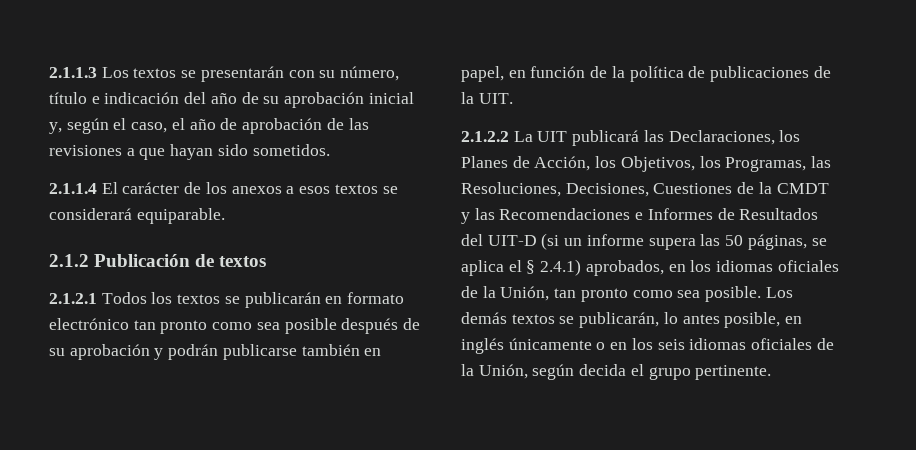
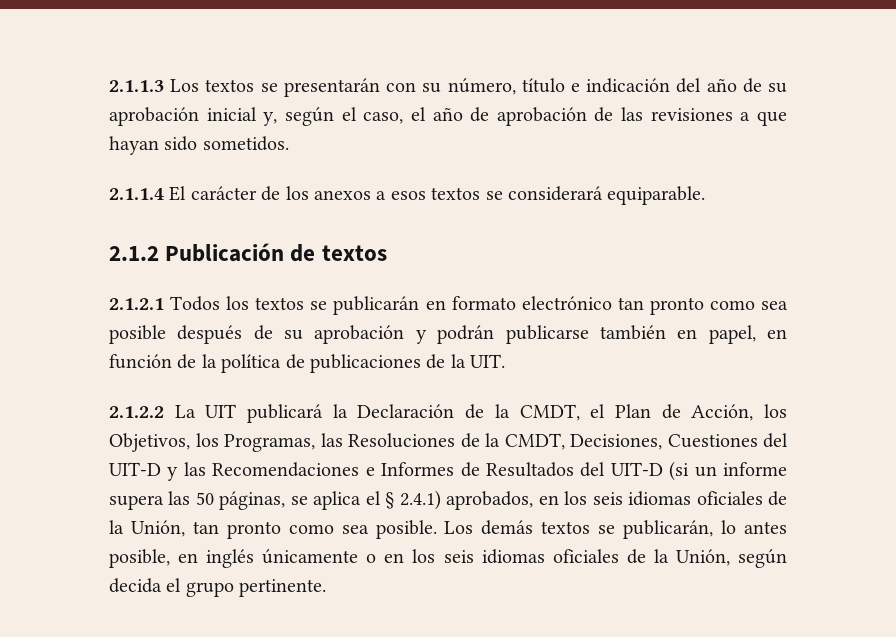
- 2.1.2.2 La UIT publicará las Declaraciones, los Planes de Acción, los Objetivos, los Programas, las Resoluciones, Decisiones, Cuestiones de la CMDT y las Recomendaciones e Informes de Resultados del UIT-D (si un informe supera las 50 páginas, se aplica el § 2.4.1) aprobados, en los idiomas oficiales de la Unión, tan pronto como sea posible.
+ 2.1.2.2 La UIT publicará la Declaración de la CMDT, el Plan de Acción, los Objetivos, los Programas, las Resoluciones de la CMDT, Decisiones, Cuestiones del UIT-D y las Recomendaciones e Informes de Resultados del UIT-D (si un informe supera las 50 páginas, se aplica el § 2.4.1) aprobados, en los seis idiomas oficiales de la Unión, tan pronto como sea posible.

